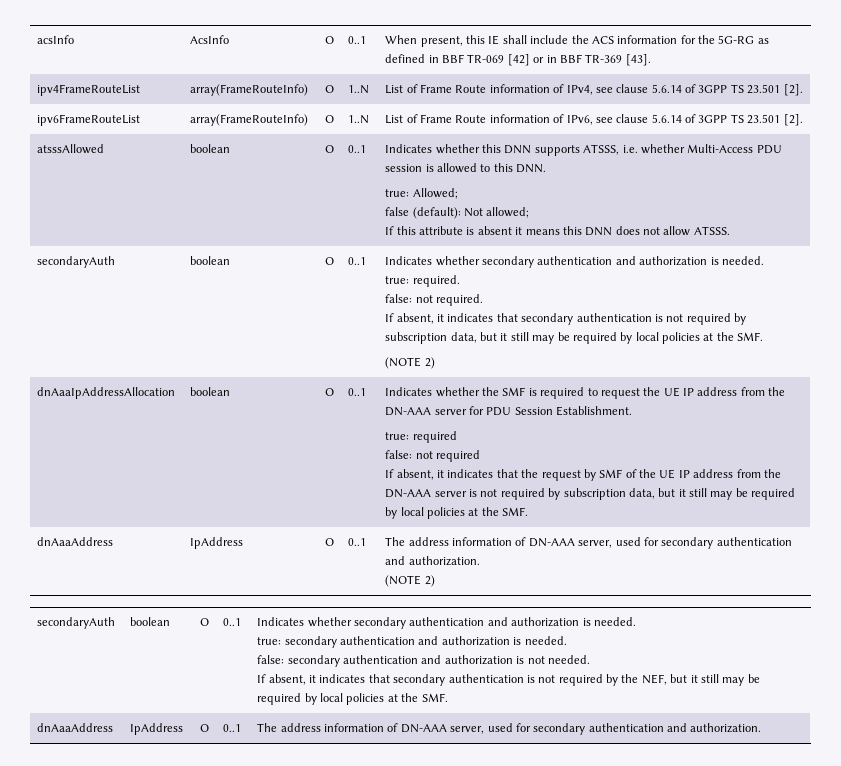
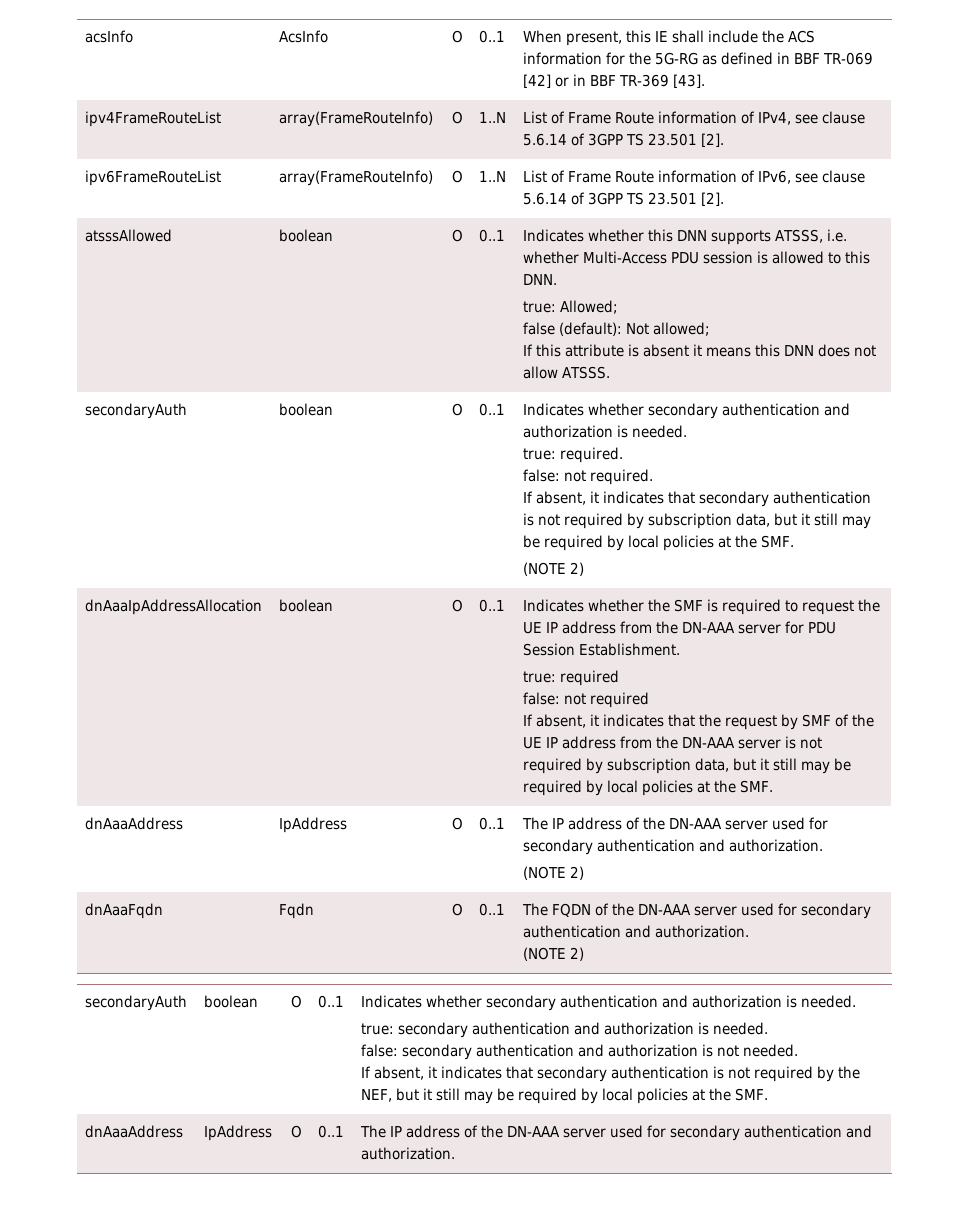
  If absent, it indicates that the request by SMF of the UE IP address from the DN-AAA server is not required by subscription data, but it still may be required by local policies at the SMF.
- dnAaaAddress | IpAddress | O | 0..1 | The address information of DN-AAA server, used for secondary authentication and authorization.
+ dnAaaAddress | IpAddress | O | 0..1 | The IP address of the DN-AAA server used for secondary authentication and authorization.
+ (NOTE 2)
+ dnAaaFqdn | Fqdn | O | 0..1 | The FQDN of the DN-AAA server used for secondary authentication and authorization.
  If absent, it indicates that secondary authentication is not required by the NEF, but it still may be required by local policies at the SMF.
- dnAaaAddress | IpAddress | O | 0..1 | The address information of DN-AAA server, used for secondary authentication and authorization.
+ dnAaaAddress | IpAddress | O | 0..1 | The IP address of the DN-AAA server used for secondary authentication and authorization.

